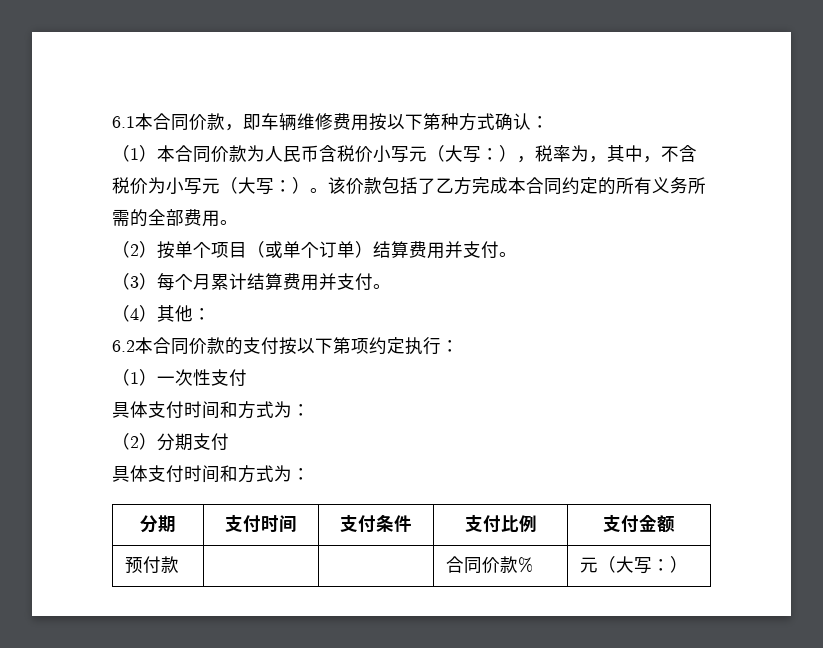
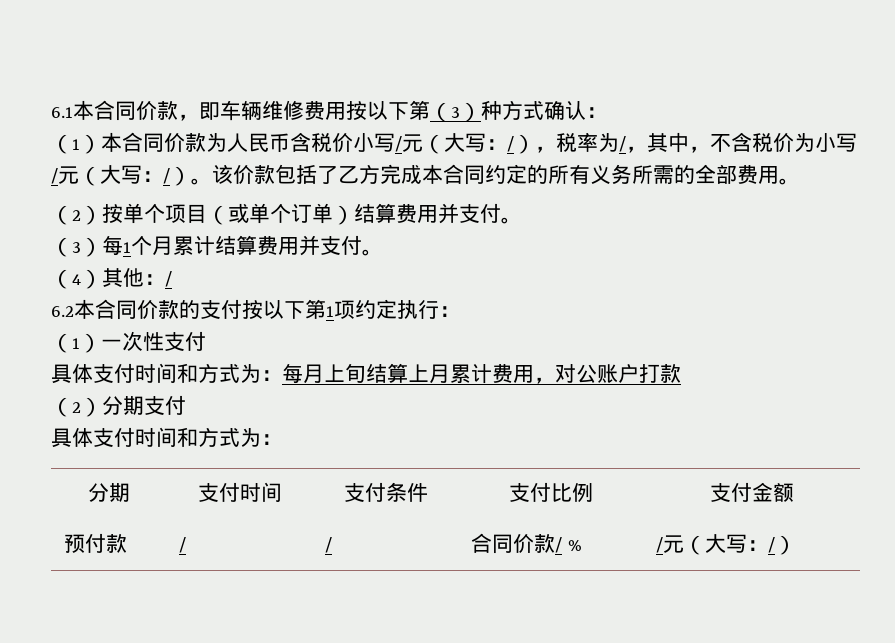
- 6.1本合同价款，即车辆维修费用按以下第种方式确认：
+ 6.1本合同价款，即车辆维修费用按以下第（3）种方式确认：
- （1）本合同价款为人民币含税价小写元（大写：），税率为，其中，不含税价为小写元（大写：）。
+ （1）本合同价款为人民币含税价小写/元（大写：/），税率为/，其中，不含税价为小写/元（大写：/）。
- （3）每个月累计结算费用并支付。
+ （3）每1个月累计结算费用并支付。
- （4）其他：
+ （4）其他：/
- 6.2本合同价款的支付按以下第项约定执行：
+ 6.2本合同价款的支付按以下第1项约定执行：
  （1）一次性支付
- 具体支付时间和方式为：
+ 具体支付时间和方式为：每月上旬结算上月累计费用，对公账户打款
- 预付款 | | | 合同价款% | 元（大写：）
+ 预付款 | / | / | 合同价款/ % | /元（大写：/）

